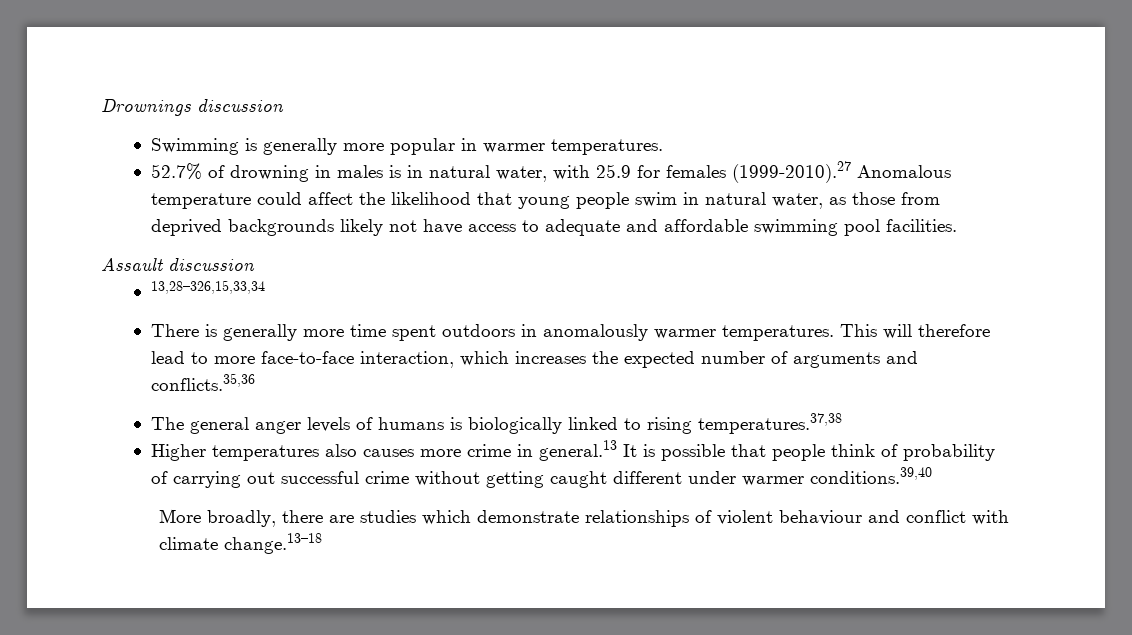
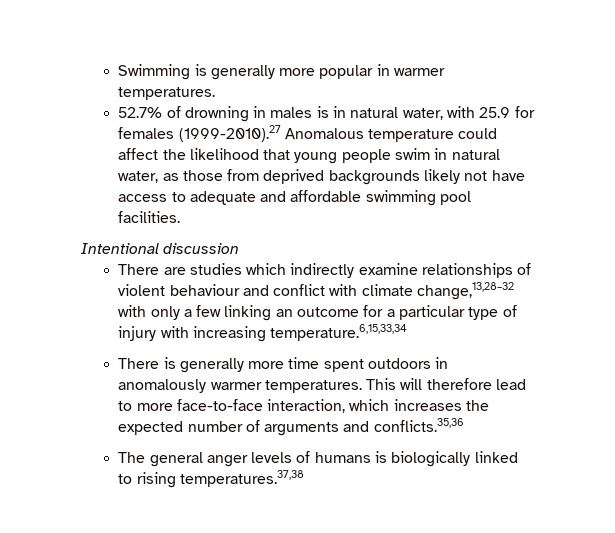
- Drownings discussion
- Assault discussion
- 13,28–326,15,33,34
+ Intentional discussion
+ There are studies which indirectly examine relationships of violent behaviour and conflict with climate change,13,28–32 with only a few linking an outcome for a particular type of injury with increasing temperature.6,15,33,34
- Higher temperatures also causes more crime in general.13 It is possible that people think of probability of carrying out successful crime without getting caught different under warmer conditions.39,40
- More broadly, there are studies which demonstrate relationships of violent behaviour and conflict with climate change.13–18

